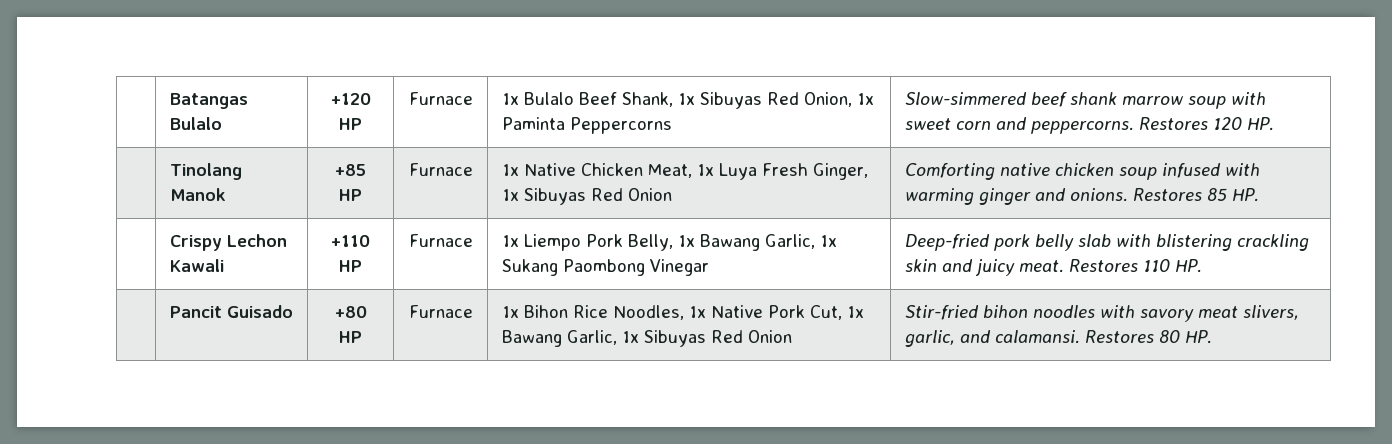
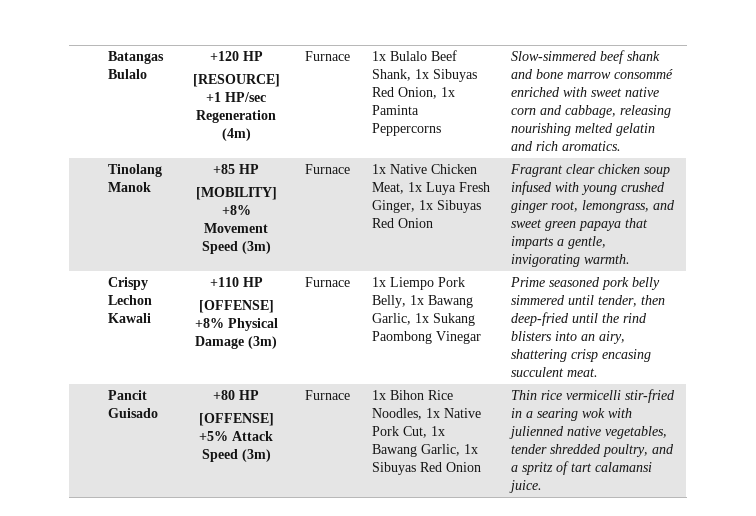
+ [RESOURCE] +1 HP/sec Regeneration (4m)
- Slow-simmered beef shank marrow soup with sweet corn and peppercorns. Restores 120 HP.
+ Slow-simmered beef shank and bone marrow consommé enriched with sweet native corn and cabbage, releasing nourishing melted gelatin and rich aromatics.
+ [MOBILITY] +8% Movement Speed (3m)
- Comforting native chicken soup infused with warming ginger and onions. Restores 85 HP.
+ Fragrant clear chicken soup infused with young crushed ginger root, lemongrass, and sweet green papaya that imparts a gentle, invigorating warmth.
+ [OFFENSE] +8% Physical Damage (3m)
- Deep-fried pork belly slab with blistering crackling skin and juicy meat. Restores 110 HP.
+ Prime seasoned pork belly simmered until tender, then deep-fried until the rind blisters into an airy, shattering crisp encasing succulent meat.
+ [OFFENSE] +5% Attack Speed (3m)
- Stir-fried bihon noodles with savory meat slivers, garlic, and calamansi. Restores 80 HP.
+ Thin rice vermicelli stir-fried in a searing wok with julienned native vegetables, tender shredded poultry, and a spritz of tart calamansi juice.

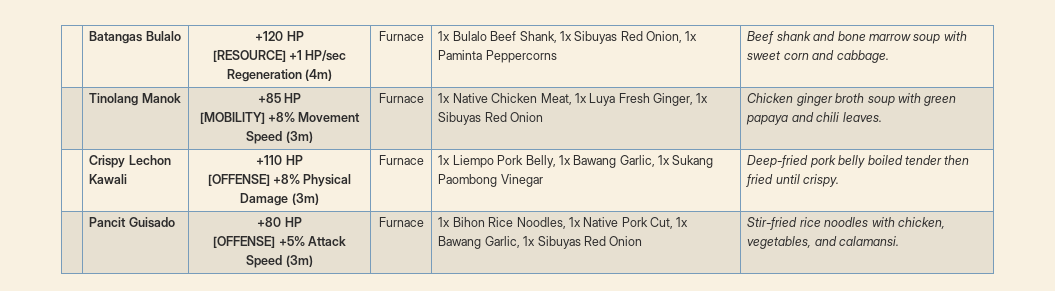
- Slow-simmered beef shank and bone marrow consommé enriched with sweet native corn and cabbage, releasing nourishing melted gelatin and rich aromatics.
+ Beef shank and bone marrow soup with sweet corn and cabbage.
- Fragrant clear chicken soup infused with young crushed ginger root, lemongrass, and sweet green papaya that imparts a gentle, invigorating warmth.
+ Chicken ginger broth soup with green papaya and chili leaves.
- Prime seasoned pork belly simmered until tender, then deep-fried until the rind blisters into an airy, shattering crisp encasing succulent meat.
+ Deep-fried pork belly boiled tender then fried until crispy.
- Thin rice vermicelli stir-fried in a searing wok with julienned native vegetables, tender shredded poultry, and a spritz of tart calamansi juice.
+ Stir-fried rice noodles with chicken, vegetables, and calamansi.

